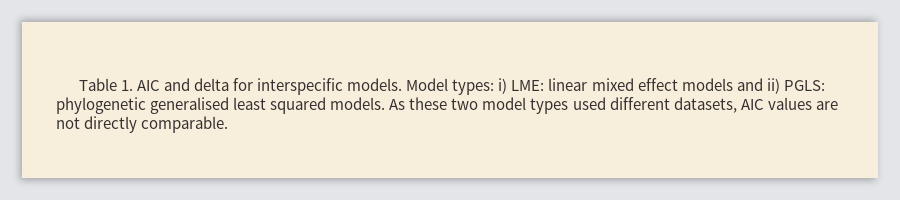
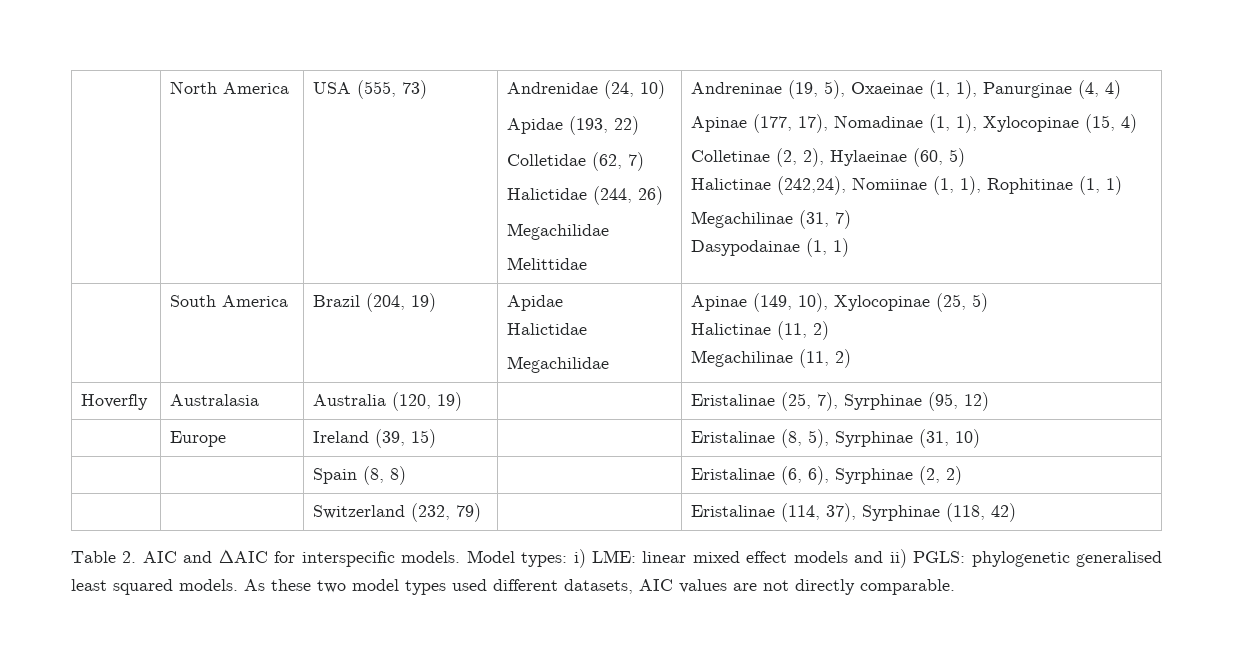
- Table 1. AIC and delta for interspecific models.
+ North America | USA (555, 73) | Andrenidae (24, 10)
+ Apidae (193, 22)
+ Colletidae (62, 7)
+ Halictidae (244, 26)
+ Megachilidae
+ Melittidae | Andreninae (19, 5), Oxaeinae (1, 1), Panurginae (4, 4)
+ Apinae (177, 17), Nomadinae (1, 1), Xylocopinae (15, 4)
+ Colletinae (2, 2), Hylaeinae (60, 5)
+ Halictinae (242,24), Nomiinae (1, 1), Rophitinae (1, 1)
+ Megachilinae (31, 7)
+ Dasypodainae (1, 1)
+ | South America | Brazil (204, 19) | Apidae
+ Halictidae
+ Megachilidae | Apinae (149, 10), Xylocopinae (25, 5)
+ Halictinae (11, 2)
+ Megachilinae (11, 2)
+ Hoverfly | Australasia | Australia (120, 19) | | Eristalinae (25, 7), Syrphinae (95, 12)
+ | Europe | Ireland (39, 15) | | Eristalinae (8, 5), Syrphinae (31, 10)
+ | | Spain (8, 8) | | Eristalinae (6, 6), Syrphinae (2, 2)
+ | | Switzerland (232, 79) | | Eristalinae (114, 37), Syrphinae (118, 42)
+ Table 2. AIC and ΔAIC for interspecific models.

